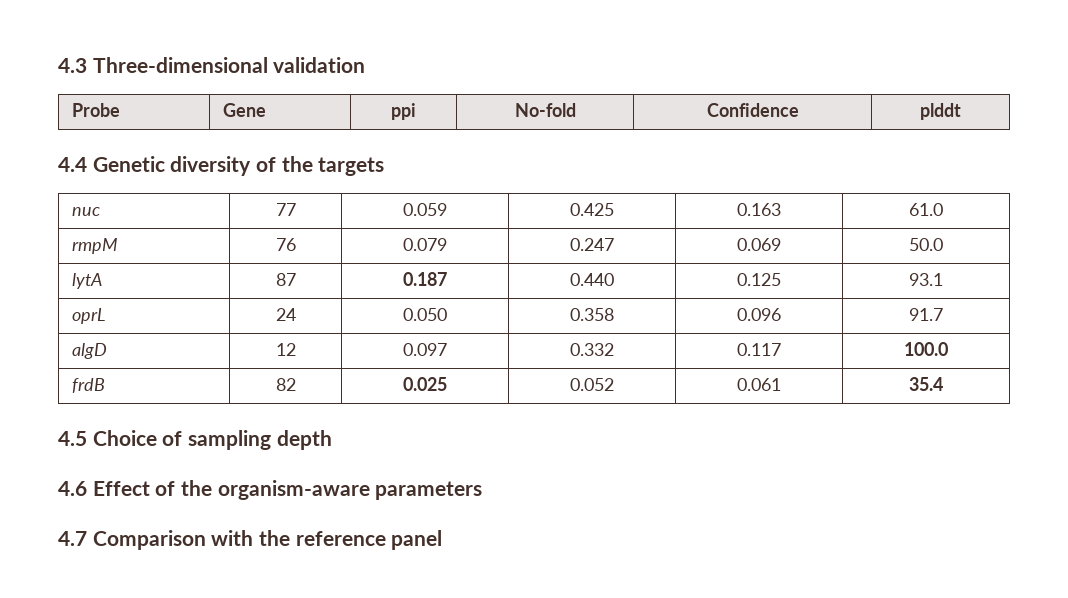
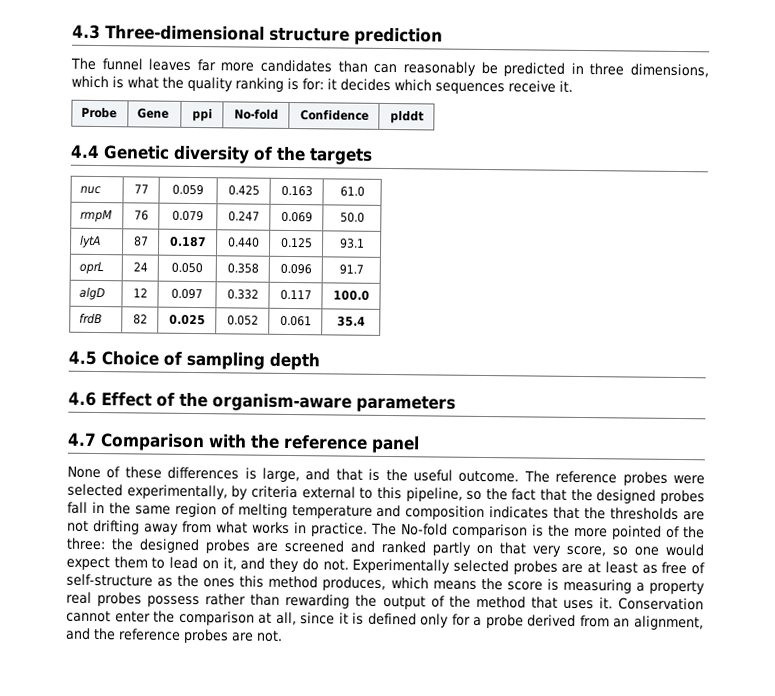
- 4.3 Three-dimensional validation
+ 4.3 Three-dimensional structure prediction
+ The funnel leaves far more candidates than can reasonably be predicted in three dimensions, which is what the quality ranking is for: it decides which sequences receive it.
+ None of these differences is large, and that is the useful outcome. The reference probes were selected experimentally, by criteria external to this pipeline, so the fact that the designed probes fall in the same region of melting temperature and composition indicates that the thresholds are not drifting away from what works in practice. The No-fold comparison is the more pointed of the three: the designed probes are screened and ranked partly on that very score, so one would expect them to lead on it, and they do not. Experimentally selected probes are at least as free of self-structure as the ones this method produces, which means the score is measuring a property real probes possess rather than rewarding the output of the method that uses it. Conservation cannot enter the comparison at all, since it is defined only for a probe derived from an alignment, and the reference probes are not.

